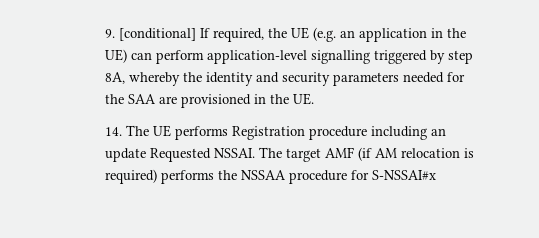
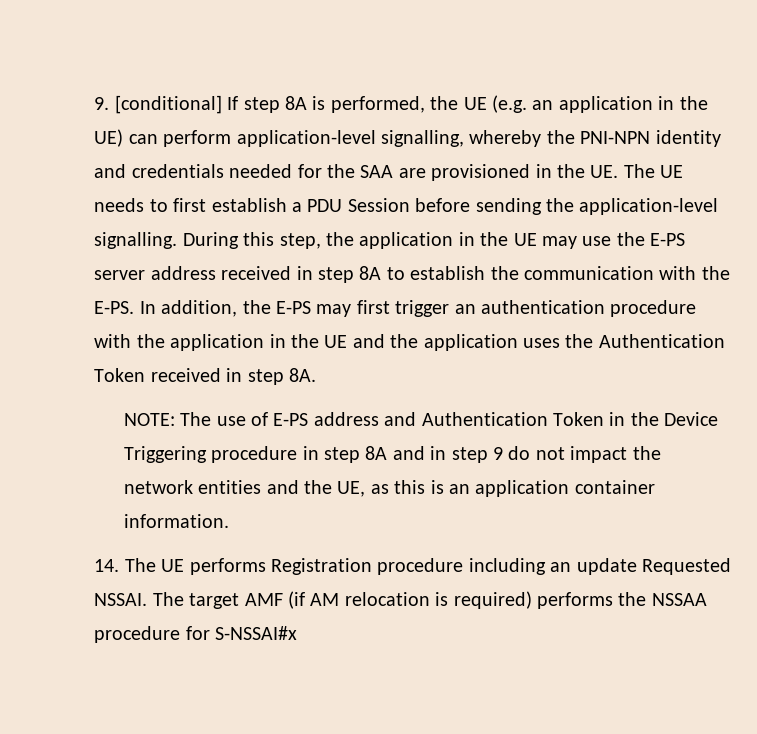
- 9. [conditional] If required, the UE (e.g. an application in the UE) can perform application-level signalling triggered by step 8A, whereby the identity and security parameters needed for the SAA are provisioned in the UE.
+ 9. [conditional] If step 8A is performed, the UE (e.g. an application in the UE) can perform application-level signalling, whereby the PNI-NPN identity and credentials needed for the SAA are provisioned in the UE. The UE needs to first establish a PDU Session before sending the application-level signalling. During this step, the application in the UE may use the E-PS server address received in step 8A to establish the communication with the E-PS. In addition, the E-PS may first trigger an authentication procedure with the application in the UE and the application uses the Authentication Token received in step 8A.
+ NOTE: The use of E-PS address and Authentication Token in the Device Triggering procedure in step 8A and in step 9 do not impact the network entities and the UE, as this is an application container information.

